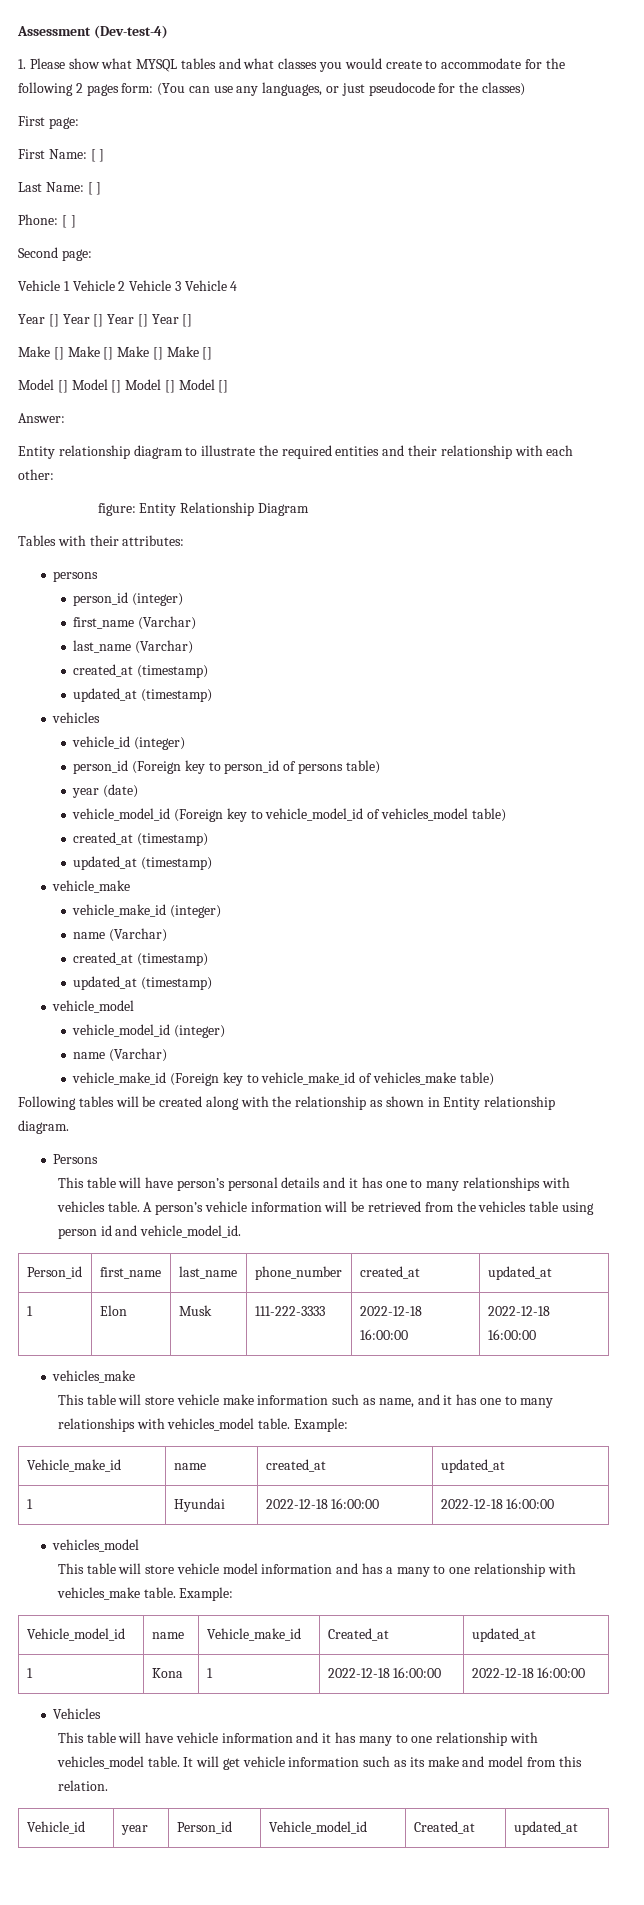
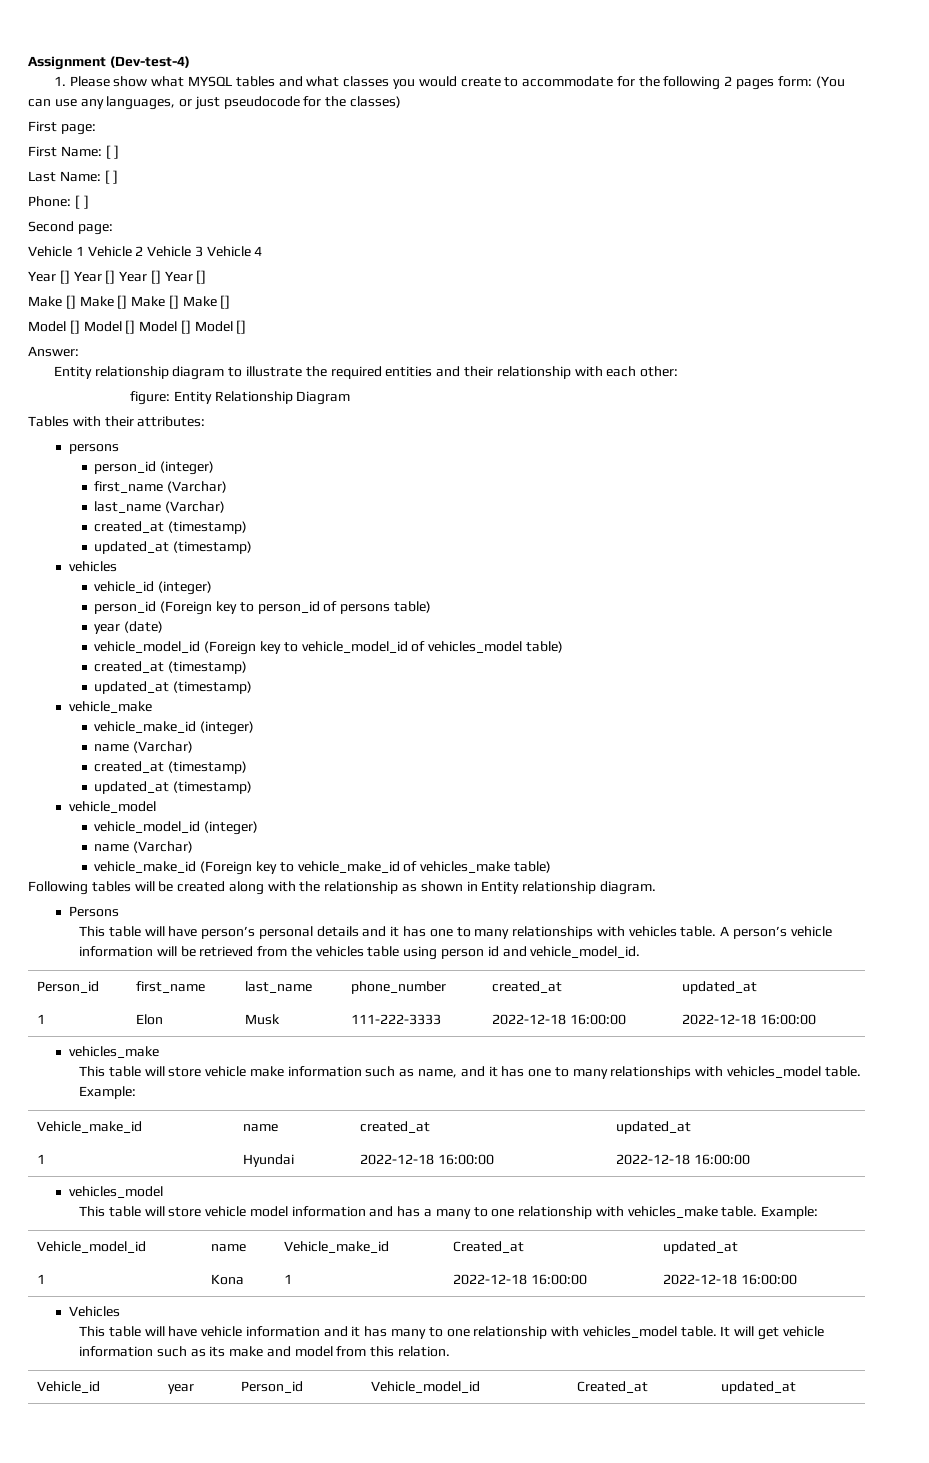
- Assessment (Dev-test-4)
+ Assignment (Dev-test-4)

